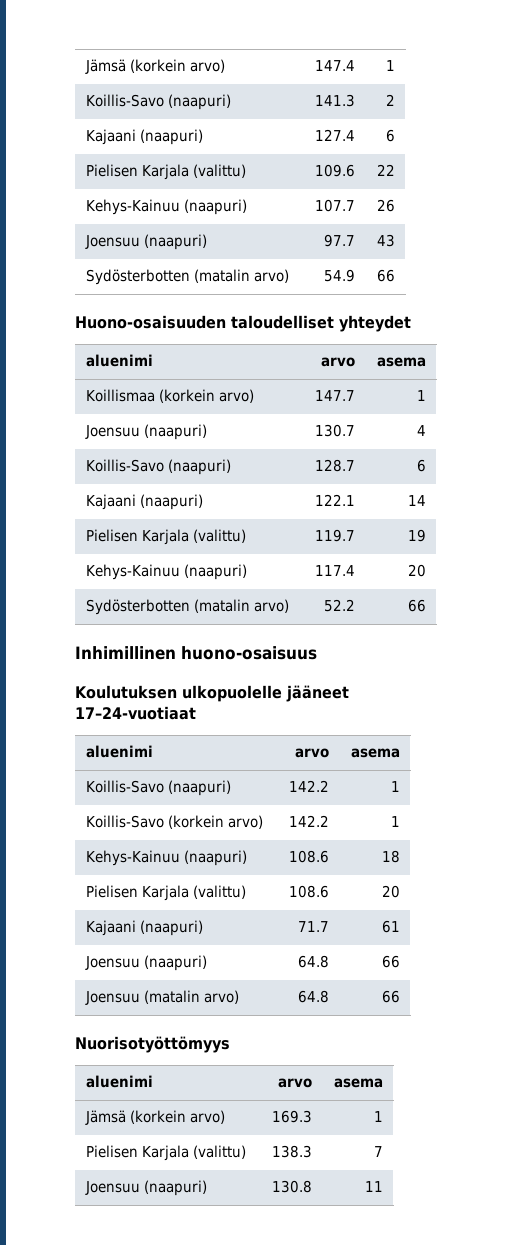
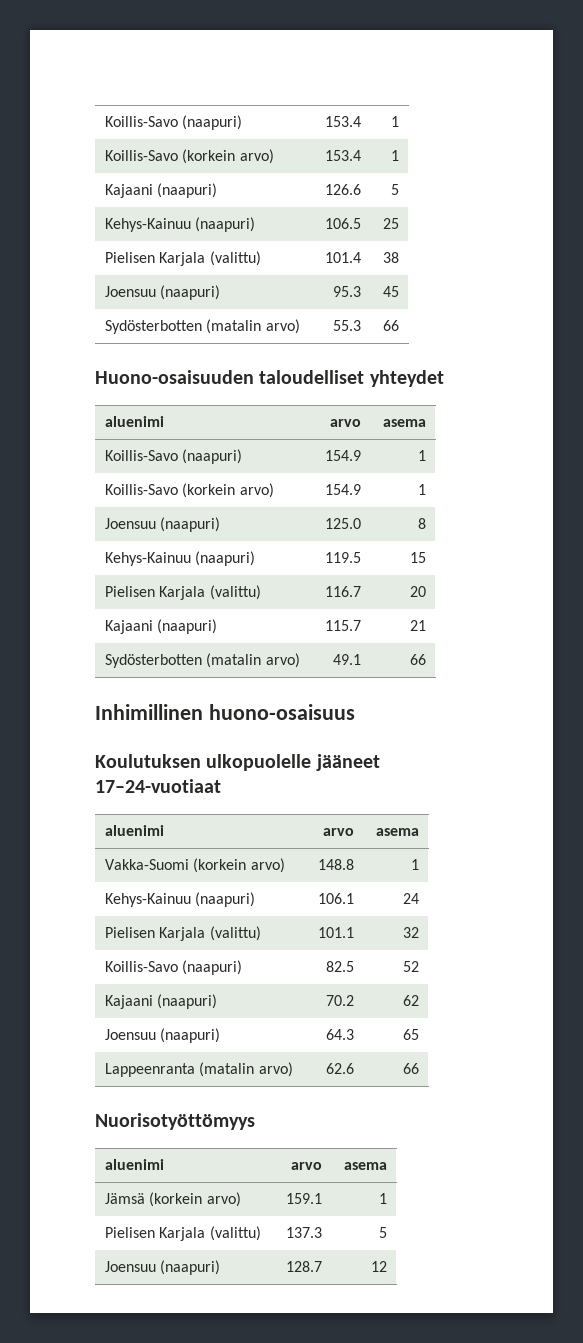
- Jämsä (korkein arvo) | 147.4 | 1
- Koillis-Savo (naapuri) | 141.3 | 2
- Kajaani (naapuri) | 127.4 | 6
- Pielisen Karjala (valittu) | 109.6 | 22
- Kehys-Kainuu (naapuri) | 107.7 | 26
- Joensuu (naapuri) | 97.7 | 43
- Sydösterbotten (matalin arvo) | 54.9 | 66
+ Koillis-Savo (naapuri) | 153.4 | 1
+ Koillis-Savo (korkein arvo) | 153.4 | 1
+ Kajaani (naapuri) | 126.6 | 5
+ Kehys-Kainuu (naapuri) | 106.5 | 25
+ Pielisen Karjala (valittu) | 101.4 | 38
+ Joensuu (naapuri) | 95.3 | 45
+ Sydösterbotten (matalin arvo) | 55.3 | 66
- Koillismaa (korkein arvo) | 147.7 | 1
+ Koillis-Savo (naapuri) | 154.9 | 1
+ Koillis-Savo (korkein arvo) | 154.9 | 1
- Joensuu (naapuri) | 130.7 | 4
- Koillis-Savo (naapuri) | 128.7 | 6
- Kajaani (naapuri) | 122.1 | 14
- Pielisen Karjala (valittu) | 119.7 | 19
- Kehys-Kainuu (naapuri) | 117.4 | 20
- Sydösterbotten (matalin arvo) | 52.2 | 66
+ Joensuu (naapuri) | 125.0 | 8
+ Kehys-Kainuu (naapuri) | 119.5 | 15
+ Pielisen Karjala (valittu) | 116.7 | 20
+ Kajaani (naapuri) | 115.7 | 21
+ Sydösterbotten (matalin arvo) | 49.1 | 66
- Koillis-Savo (naapuri) | 142.2 | 1
- Koillis-Savo (korkein arvo) | 142.2 | 1
+ Vakka-Suomi (korkein arvo) | 148.8 | 1
- Kehys-Kainuu (naapuri) | 108.6 | 18
- Pielisen Karjala (valittu) | 108.6 | 20
- Kajaani (naapuri) | 71.7 | 61
- Joensuu (naapuri) | 64.8 | 66
- Joensuu (matalin arvo) | 64.8 | 66
+ Kehys-Kainuu (naapuri) | 106.1 | 24
+ Pielisen Karjala (valittu) | 101.1 | 32
+ Koillis-Savo (naapuri) | 82.5 | 52
+ Kajaani (naapuri) | 70.2 | 62
+ Joensuu (naapuri) | 64.3 | 65
+ Lappeenranta (matalin arvo) | 62.6 | 66
- Jämsä (korkein arvo) | 169.3 | 1
+ Jämsä (korkein arvo) | 159.1 | 1
- Pielisen Karjala (valittu) | 138.3 | 7
- Joensuu (naapuri) | 130.8 | 11
+ Pielisen Karjala (valittu) | 137.3 | 5
+ Joensuu (naapuri) | 128.7 | 12

